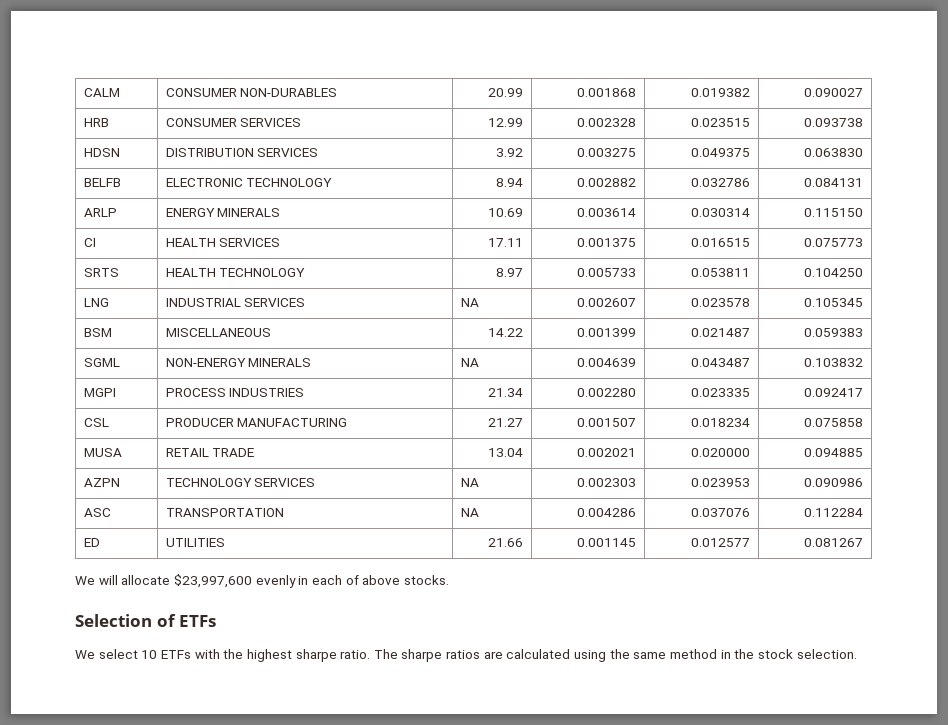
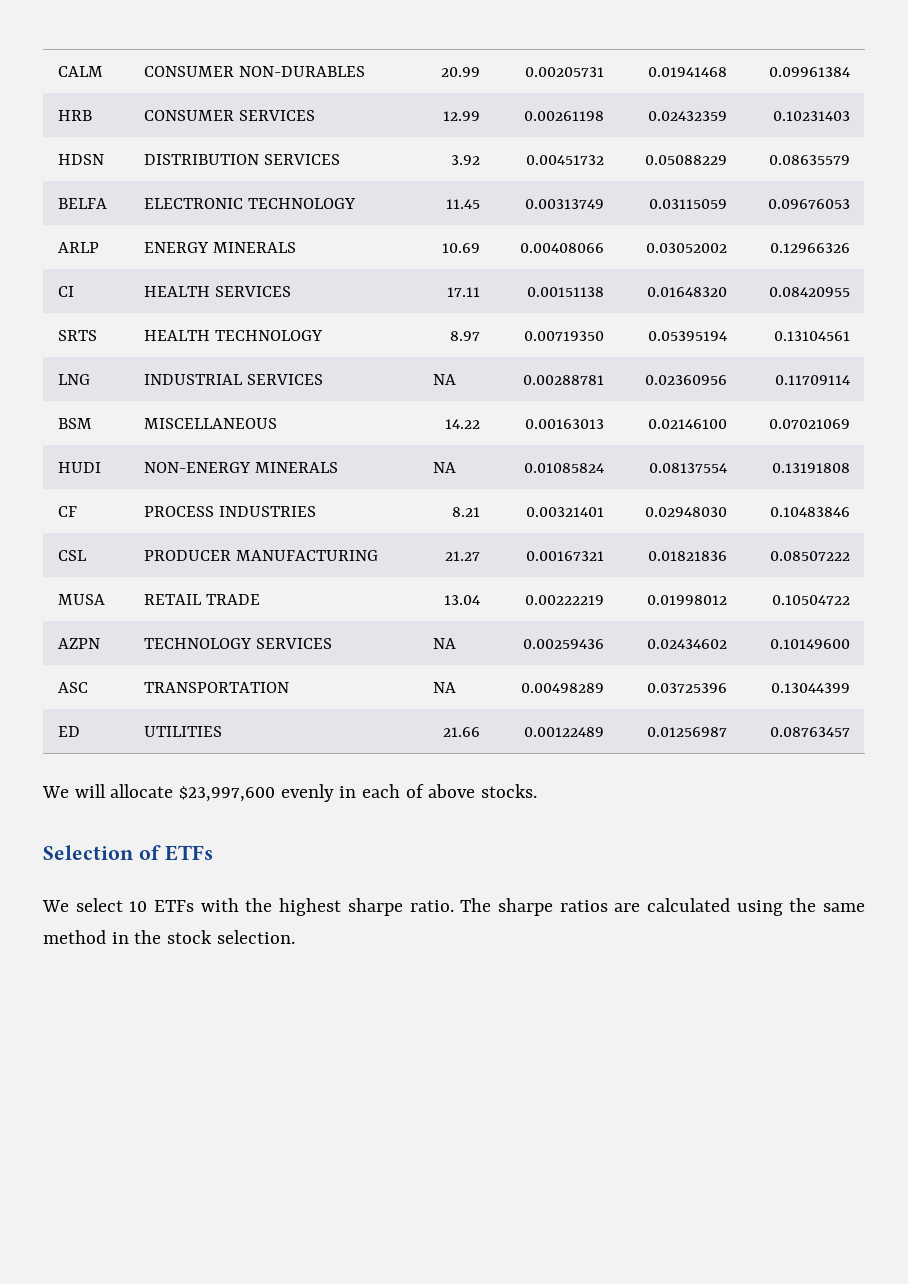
- CALM | CONSUMER NON-DURABLES | 20.99 | 0.001868 | 0.019382 | 0.090027
+ CALM | CONSUMER NON-DURABLES | 20.99 | 0.00205731 | 0.01941468 | 0.09961384
- HRB | CONSUMER SERVICES | 12.99 | 0.002328 | 0.023515 | 0.093738
+ HRB | CONSUMER SERVICES | 12.99 | 0.00261198 | 0.02432359 | 0.10231403
- HDSN | DISTRIBUTION SERVICES | 3.92 | 0.003275 | 0.049375 | 0.063830
- BELFB | ELECTRONIC TECHNOLOGY | 8.94 | 0.002882 | 0.032786 | 0.084131
+ HDSN | DISTRIBUTION SERVICES | 3.92 | 0.00451732 | 0.05088229 | 0.08635579
+ BELFA | ELECTRONIC TECHNOLOGY | 11.45 | 0.00313749 | 0.03115059 | 0.09676053
- ARLP | ENERGY MINERALS | 10.69 | 0.003614 | 0.030314 | 0.115150
+ ARLP | ENERGY MINERALS | 10.69 | 0.00408066 | 0.03052002 | 0.12966326
- CI | HEALTH SERVICES | 17.11 | 0.001375 | 0.016515 | 0.075773
+ CI | HEALTH SERVICES | 17.11 | 0.00151138 | 0.01648320 | 0.08420955
- SRTS | HEALTH TECHNOLOGY | 8.97 | 0.005733 | 0.053811 | 0.104250
+ SRTS | HEALTH TECHNOLOGY | 8.97 | 0.00719350 | 0.05395194 | 0.13104561
- LNG | INDUSTRIAL SERVICES | NA | 0.002607 | 0.023578 | 0.105345
+ LNG | INDUSTRIAL SERVICES | NA | 0.00288781 | 0.02360956 | 0.11709114
- BSM | MISCELLANEOUS | 14.22 | 0.001399 | 0.021487 | 0.059383
- SGML | NON-ENERGY MINERALS | NA | 0.004639 | 0.043487 | 0.103832
- MGPI | PROCESS INDUSTRIES | 21.34 | 0.002280 | 0.023335 | 0.092417
+ BSM | MISCELLANEOUS | 14.22 | 0.00163013 | 0.02146100 | 0.07021069
+ HUDI | NON-ENERGY MINERALS | NA | 0.01085824 | 0.08137554 | 0.13191808
+ CF | PROCESS INDUSTRIES | 8.21 | 0.00321401 | 0.02948030 | 0.10483846
- CSL | PRODUCER MANUFACTURING | 21.27 | 0.001507 | 0.018234 | 0.075858
+ CSL | PRODUCER MANUFACTURING | 21.27 | 0.00167321 | 0.01821836 | 0.08507222
- MUSA | RETAIL TRADE | 13.04 | 0.002021 | 0.020000 | 0.094885
+ MUSA | RETAIL TRADE | 13.04 | 0.00222219 | 0.01998012 | 0.10504722
- AZPN | TECHNOLOGY SERVICES | NA | 0.002303 | 0.023953 | 0.090986
+ AZPN | TECHNOLOGY SERVICES | NA | 0.00259436 | 0.02434602 | 0.10149600
- ASC | TRANSPORTATION | NA | 0.004286 | 0.037076 | 0.112284
+ ASC | TRANSPORTATION | NA | 0.00498289 | 0.03725396 | 0.13044399
- ED | UTILITIES | 21.66 | 0.001145 | 0.012577 | 0.081267
+ ED | UTILITIES | 21.66 | 0.00122489 | 0.01256987 | 0.08763457

